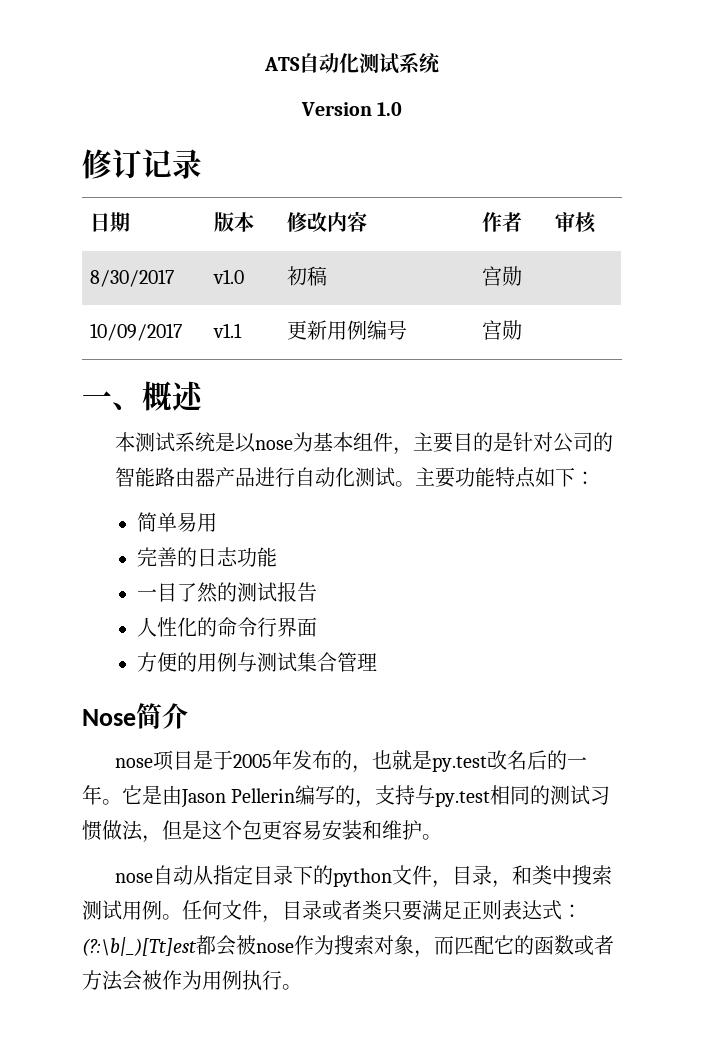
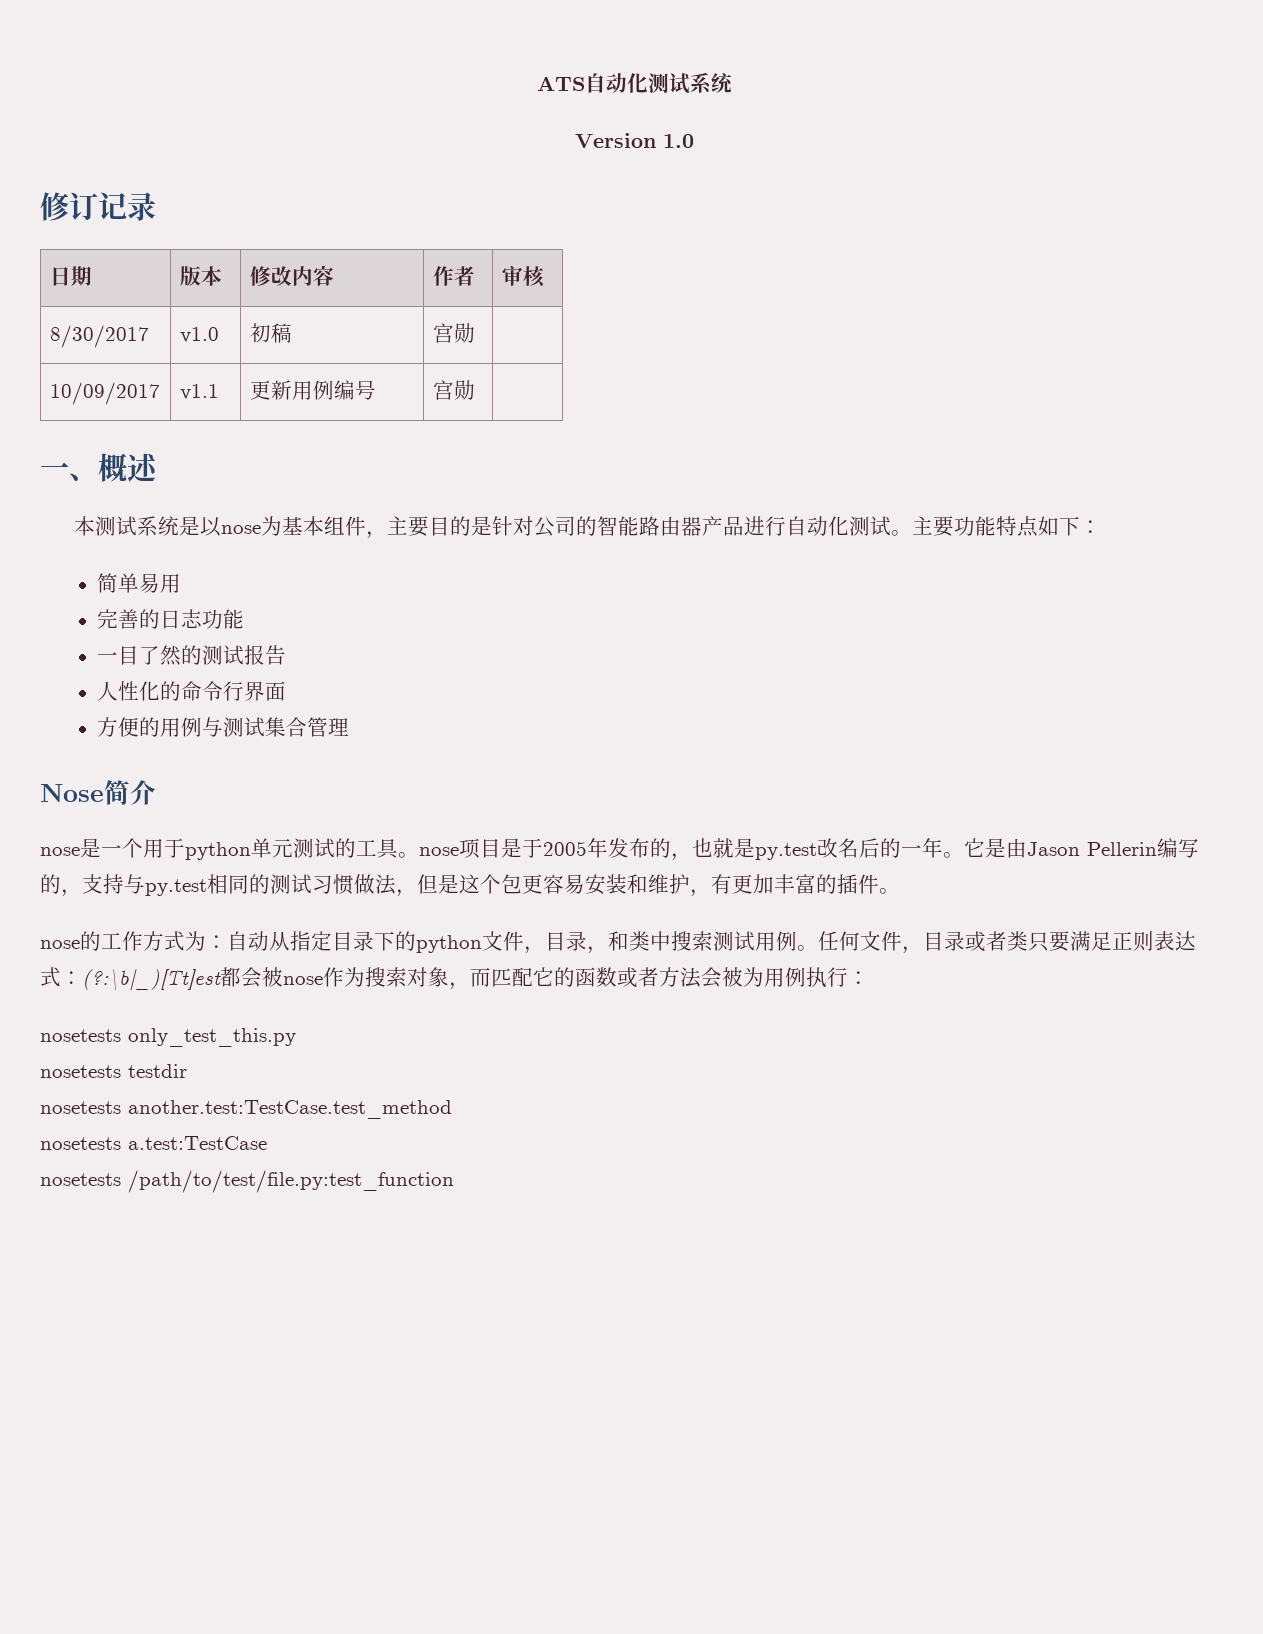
- nose项目是于2005年发布的，也就是py.test改名后的一年。
+ nose是一个用于python单元测试的工具。nose项目是于2005年发布的，也就是py.test改名后的一年。
- 它是由Jason Pellerin编写的，支持与py.test相同的测试习惯做法，但是这个包更容易安装和维护。
- nose自动从指定目录下的python文件，目录，和类中搜索测试用例。
+ 它是由Jason Pellerin编写的，支持与py.test相同的测试习惯做法，但是这个包更容易安装和维护，有更加丰富的插件。
+ nose的工作方式为：自动从指定目录下的python文件，目录，和类中搜索测试用例。
- 任何文件，目录或者类只要满足正则表达式：(?:\b|_)[Tt]est都会被nose作为搜索对象，而匹配它的函数或者方法会被作为用例执行。
+ 任何文件，目录或者类只要满足正则表达式：(?:\b|_)[Tt]est都会被nose作为搜索对象，而匹配它的函数或者方法会被为用例执行：
+ nosetests only_test_this.py
+ nosetests testdir
+ nosetests another.test:TestCase.test_method
+ nosetests a.test:TestCase
+ nosetests /path/to/test/file.py:test_function

